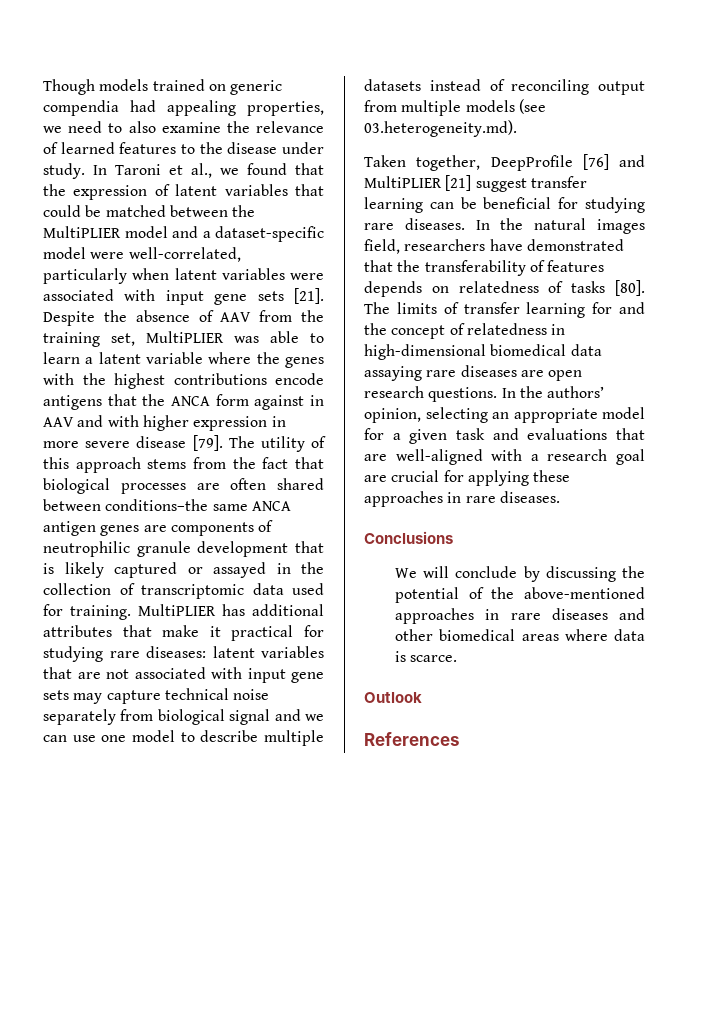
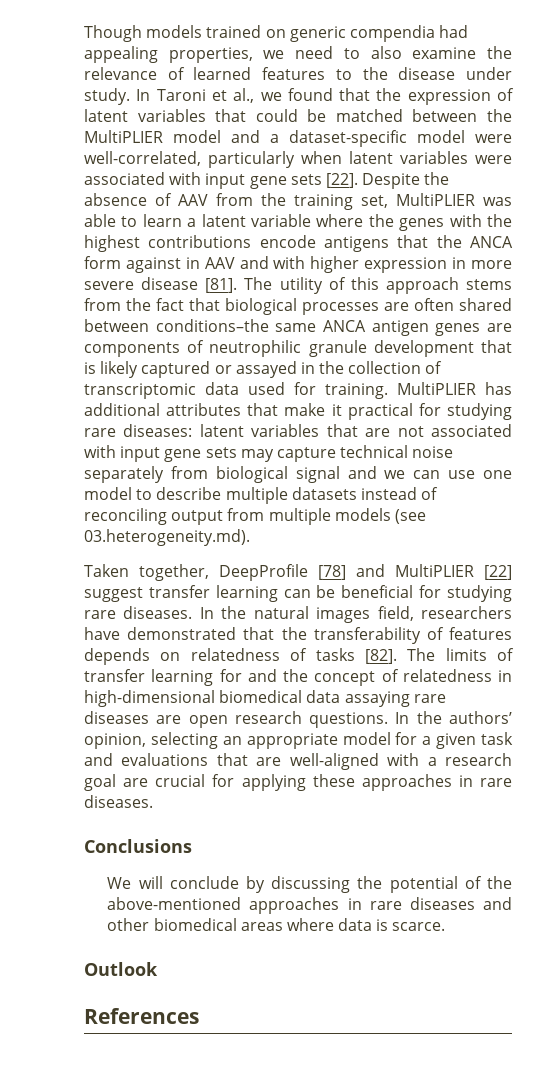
- In Taroni et al., we found that the expression of latent variables that could be matched between the MultiPLIER model and a dataset-specific model were well-correlated, particularly when latent variables were associated with input gene sets [21].
+ In Taroni et al., we found that the expression of latent variables that could be matched between the MultiPLIER model and a dataset-specific model were well-correlated, particularly when latent variables were associated with input gene sets [22].
- Despite the absence of AAV from the training set, MultiPLIER was able to learn a latent variable where the genes with the highest contributions encode antigens that the ANCA form against in AAV and with higher expression in more severe disease [79].
+ Despite the absence of AAV from the training set, MultiPLIER was able to learn a latent variable where the genes with the highest contributions encode antigens that the ANCA form against in AAV and with higher expression in more severe disease [81].
- Taken together, DeepProfile [76] and MultiPLIER [21] suggest transfer learning can be beneficial for studying rare diseases.
+ Taken together, DeepProfile [78] and MultiPLIER [22] suggest transfer learning can be beneficial for studying rare diseases.
- In the natural images field, researchers have demonstrated that the transferability of features depends on relatedness of tasks [80].
+ In the natural images field, researchers have demonstrated that the transferability of features depends on relatedness of tasks [82].

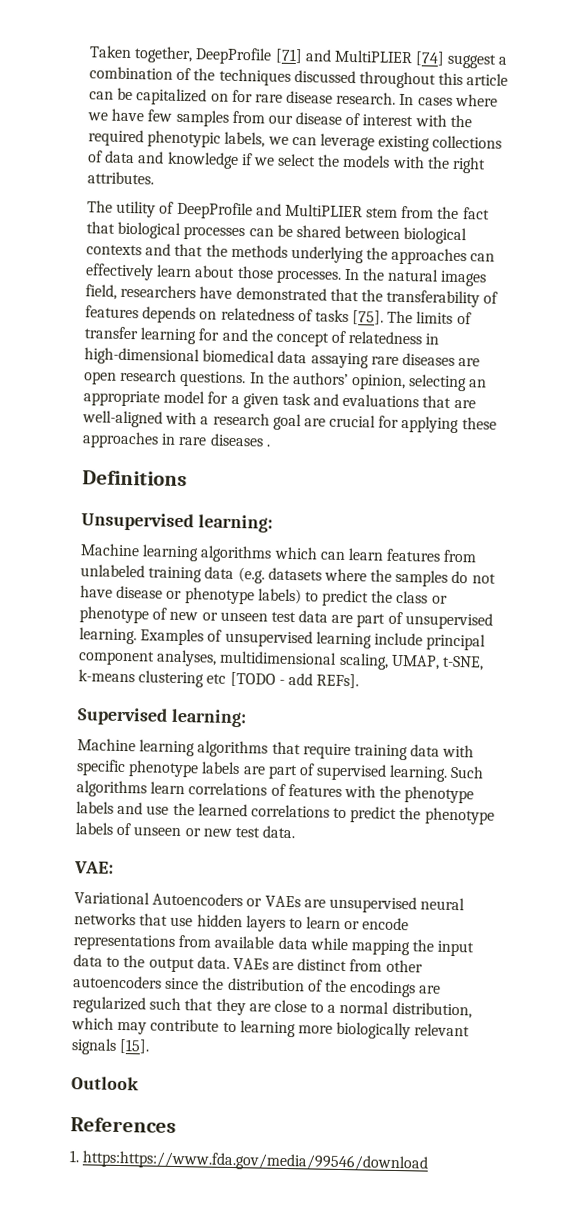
- Though models trained on generic compendia had appealing properties, we need to also examine the relevance of learned features to the disease under study. In Taroni et al., we found that the expression of latent variables that could be matched between the MultiPLIER model and a dataset-specific model were well-correlated, particularly when latent variables were associated with input gene sets [22]. Despite the absence of AAV from the training set, MultiPLIER was able to learn a latent variable where the genes with the highest contributions encode antigens that the ANCA form against in AAV and with higher expression in more severe disease [81]. The utility of this approach stems from the fact that biological processes are often shared between conditions–the same ANCA antigen genes are components of neutrophilic granule development that is likely captured or assayed in the collection of transcriptomic data used for training. MultiPLIER has additional attributes that make it practical for studying rare diseases: latent variables that are not associated with input gene sets may capture technical noise separately from biological signal and we can use one model to describe multiple datasets instead of reconciling output from multiple models (see 03.heterogeneity.md).
- Taken together, DeepProfile [78] and MultiPLIER [22] suggest transfer learning can be beneficial for studying rare diseases.
+ Taken together, DeepProfile [71] and MultiPLIER [74] suggest a combination of the techniques discussed throughout this article can be capitalized on for rare disease research. In cases where we have few samples from our disease of interest with the required phenotypic labels, we can leverage existing collections of data and knowledge if we select the models with the right attributes.
+ The utility of DeepProfile and MultiPLIER stem from the fact that biological processes can be shared between biological contexts and that the methods underlying the approaches can effectively learn about those processes.
- In the natural images field, researchers have demonstrated that the transferability of features depends on relatedness of tasks [82].
+ In the natural images field, researchers have demonstrated that the transferability of features depends on relatedness of tasks [75].
- In the authors’ opinion, selecting an appropriate model for a given task and evaluations that are well-aligned with a research goal are crucial for applying these approaches in rare diseases.
- Conclusions
- We will conclude by discussing the potential of the above-mentioned approaches in rare diseases and other biomedical areas where data is scarce.
+ In the authors’ opinion, selecting an appropriate model for a given task and evaluations that are well-aligned with a research goal are crucial for applying these approaches in rare diseases .
+ Definitions
+ Unsupervised learning:
+ Machine learning algorithms which can learn features from unlabeled training data (e.g. datasets where the samples do not have disease or phenotype labels) to predict the class or phenotype of new or unseen test data are part of unsupervised learning. Examples of unsupervised learning include principal component analyses, multidimensional scaling, UMAP, t-SNE, k-means clustering etc [TODO - add REFs].
+ Supervised learning:
+ Machine learning algorithms that require training data with specific phenotype labels are part of supervised learning. Such algorithms learn correlations of features with the phenotype labels and use the learned correlations to predict the phenotype labels of unseen or new test data.
+ VAE:
+ Variational Autoencoders or VAEs are unsupervised neural networks that use hidden layers to learn or encode representations from available data while mapping the input data to the output data. VAEs are distinct from other autoencoders since the distribution of the encodings are regularized such that they are close to a normal distribution, which may contribute to learning more biologically relevant signals [15].
+ 1. https:https://www.fda.gov/media/99546/download

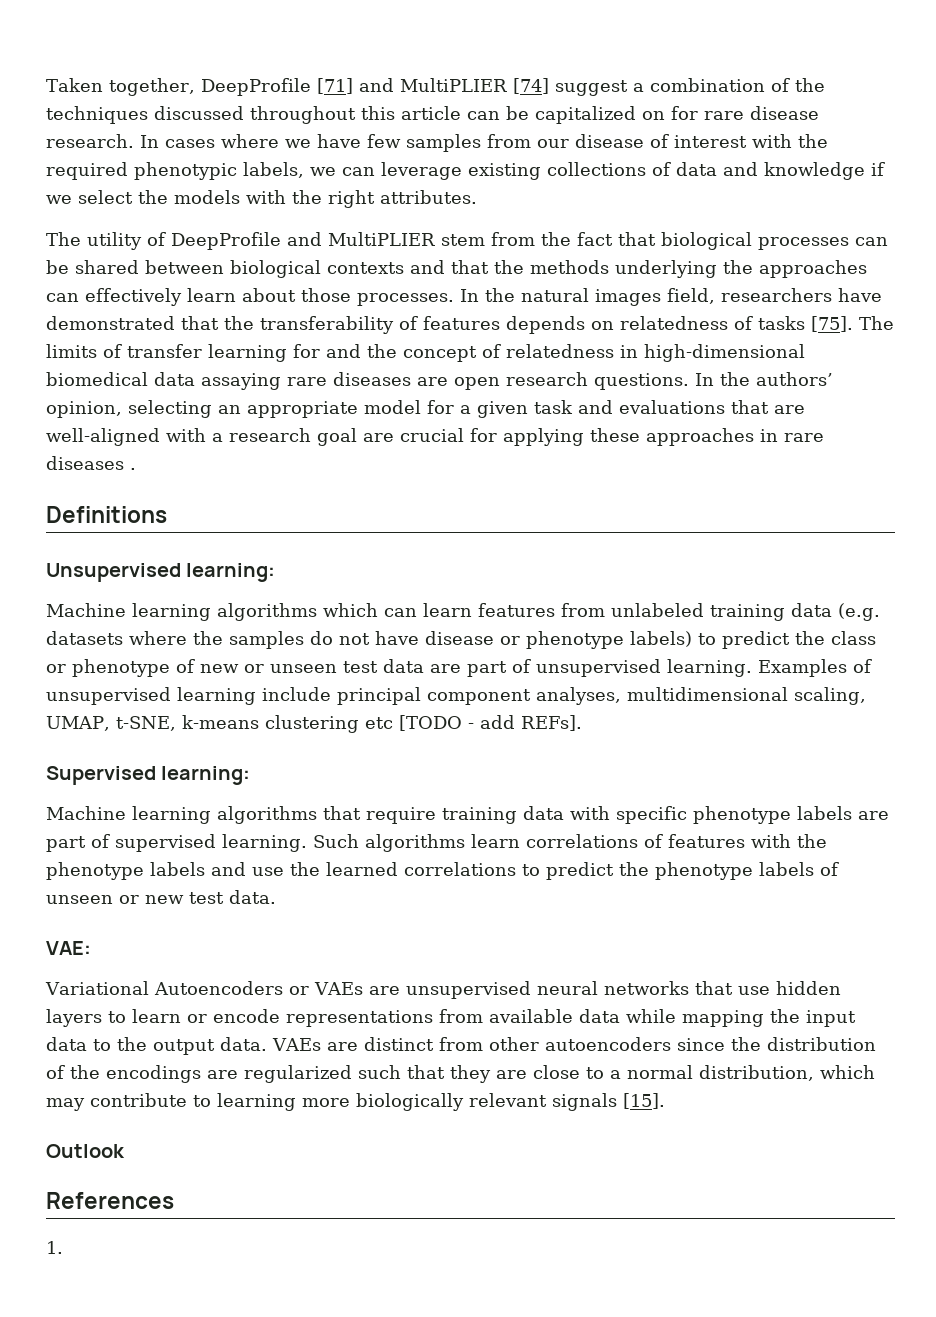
- 1. https:https://www.fda.gov/media/99546/download
+ 1.

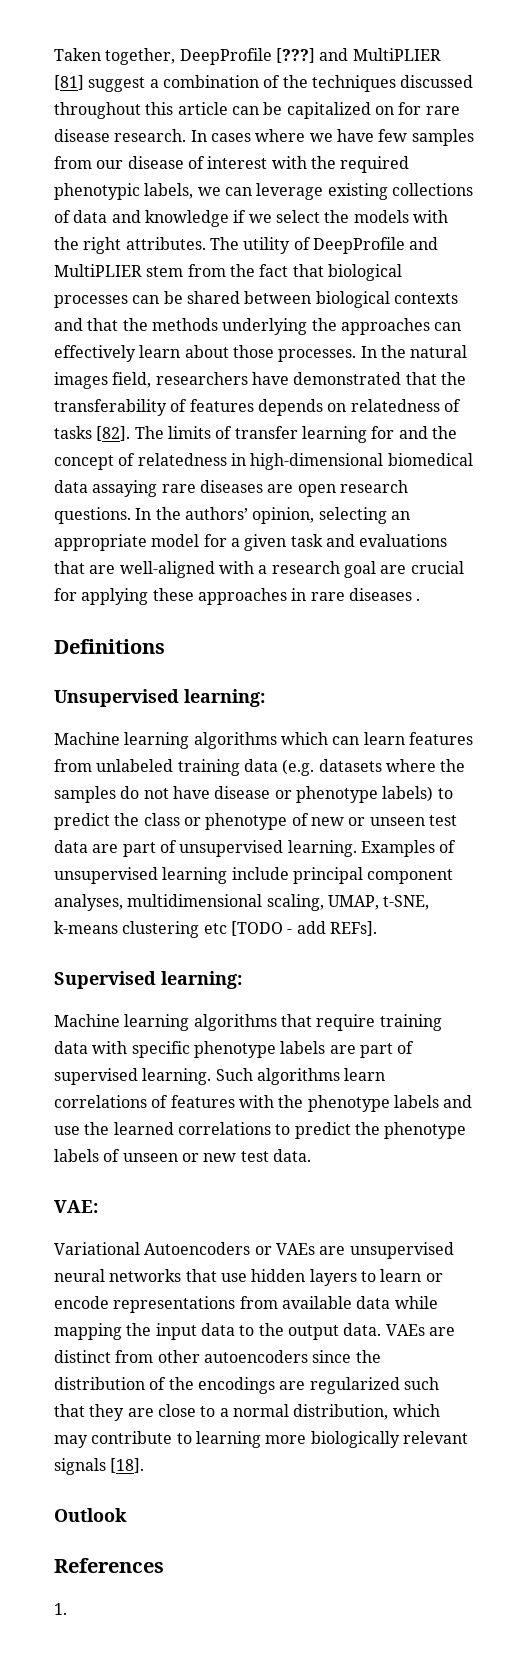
- Taken together, DeepProfile [71] and MultiPLIER [74] suggest a combination of the techniques discussed throughout this article can be capitalized on for rare disease research.
+ Taken together, DeepProfile [???] and MultiPLIER [81] suggest a combination of the techniques discussed throughout this article can be capitalized on for rare disease research.
- In cases where we have few samples from our disease of interest with the required phenotypic labels, we can leverage existing collections of data and knowledge if we select the models with the right attributes.
- The utility of DeepProfile and MultiPLIER stem from the fact that biological processes can be shared between biological contexts and that the methods underlying the approaches can effectively learn about those processes.
+ In cases where we have few samples from our disease of interest with the required phenotypic labels, we can leverage existing collections of data and knowledge if we select the models with the right attributes. The utility of DeepProfile and MultiPLIER stem from the fact that biological processes can be shared between biological contexts and that the methods underlying the approaches can effectively learn about those processes.
- In the natural images field, researchers have demonstrated that the transferability of features depends on relatedness of tasks [75].
+ In the natural images field, researchers have demonstrated that the transferability of features depends on relatedness of tasks [82].
- VAEs are distinct from other autoencoders since the distribution of the encodings are regularized such that they are close to a normal distribution, which may contribute to learning more biologically relevant signals [15].
+ VAEs are distinct from other autoencoders since the distribution of the encodings are regularized such that they are close to a normal distribution, which may contribute to learning more biologically relevant signals [18].

